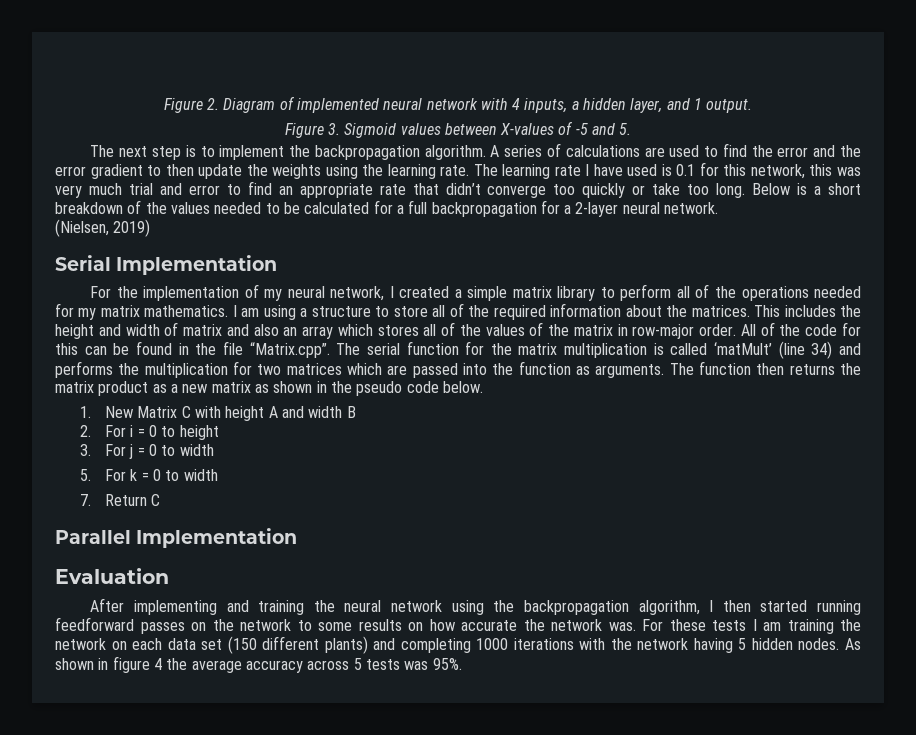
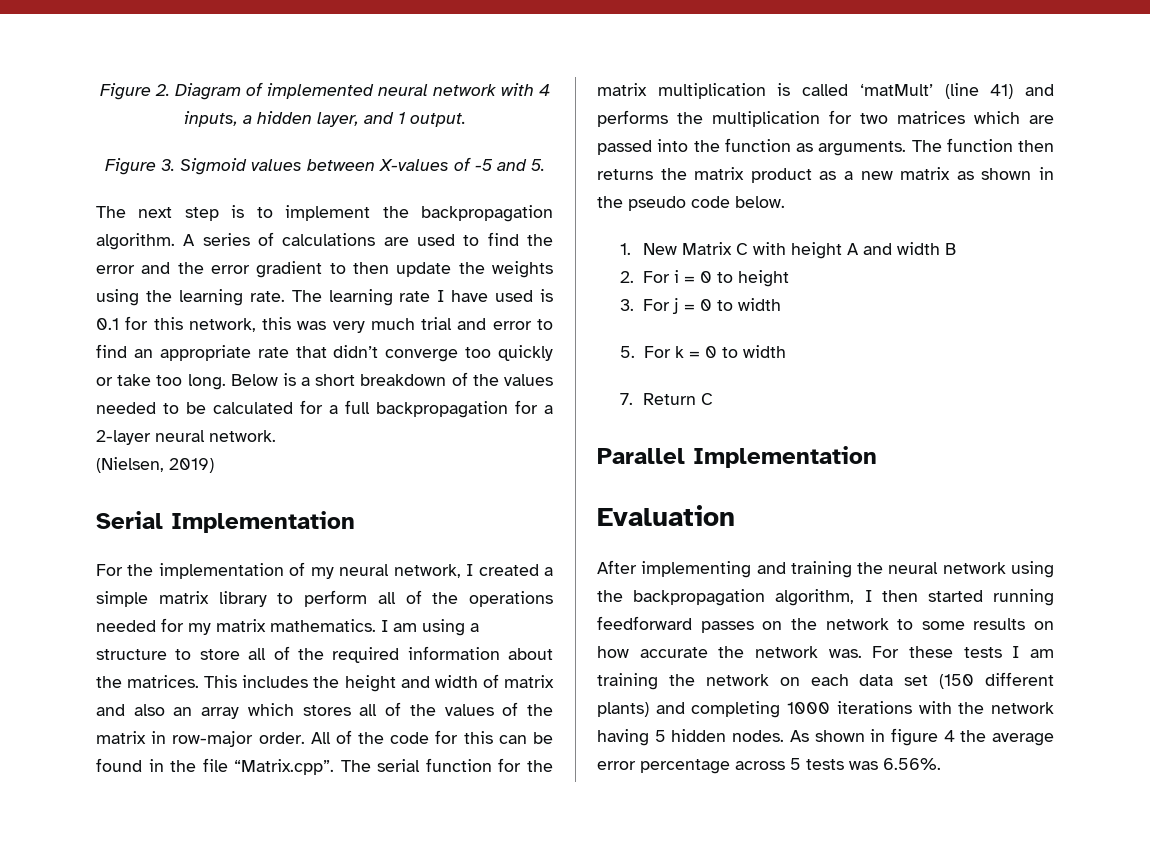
- All of the code for this can be found in the file “Matrix.cpp”. The serial function for the matrix multiplication is called ‘matMult’ (line 34) and performs the multiplication for two matrices which are passed into the function as arguments.
+ All of the code for this can be found in the file “Matrix.cpp”. The serial function for the matrix multiplication is called ‘matMult’ (line 41) and performs the multiplication for two matrices which are passed into the function as arguments.
- As shown in figure 4 the average accuracy across 5 tests was 95%.
+ As shown in figure 4 the average error percentage across 5 tests was 6.56%.

